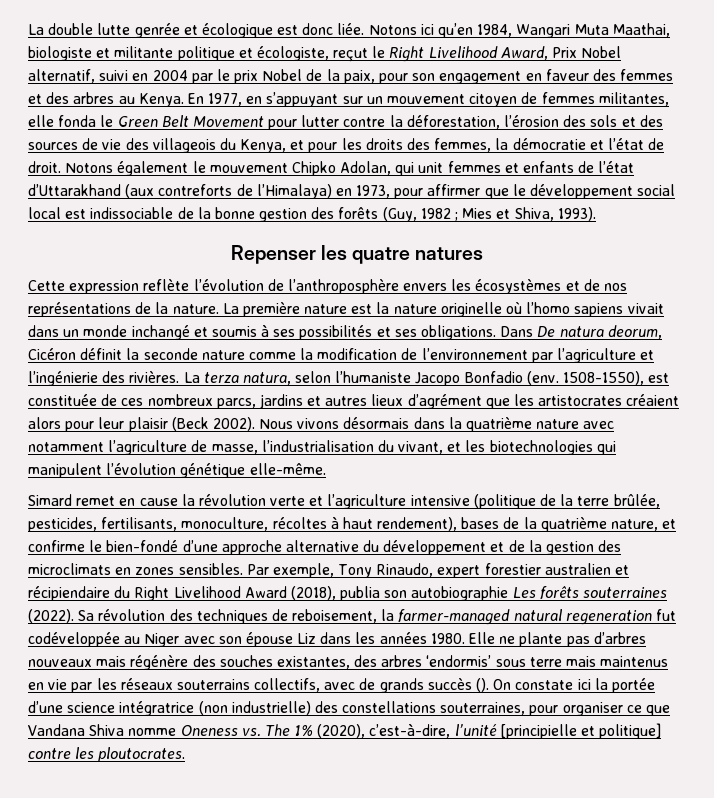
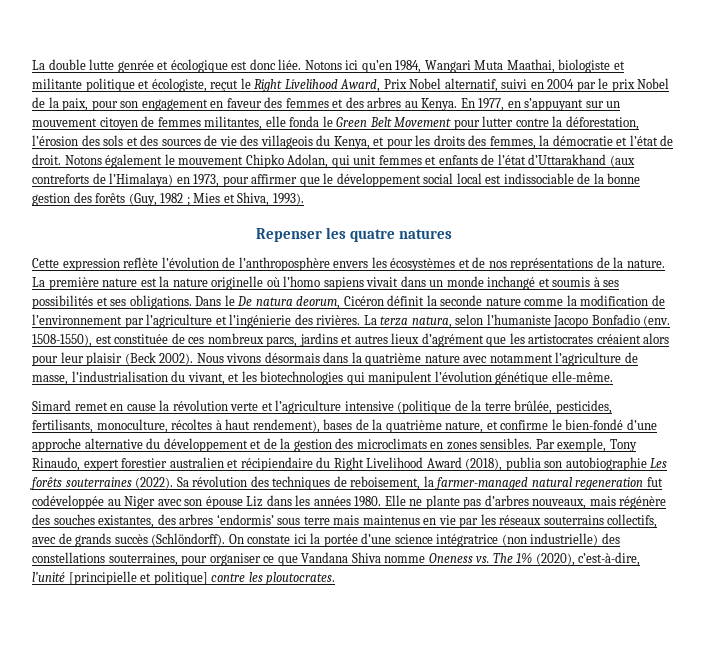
- Dans De natura deorum, Cicéron définit la seconde nature comme la modification de l’environnement par l’agriculture et l’ingénierie des rivières.
+ Dans le De natura deorum, Cicéron définit la seconde nature comme la modification de l’environnement par l’agriculture et l’ingénierie des rivières.
- Elle ne plante pas d’arbres nouveaux mais régénère des souches existantes, des arbres ‘endormis’ sous terre mais maintenus en vie par les réseaux souterrains collectifs, avec de grands succès ().
+ Elle ne plante pas d’arbres nouveaux, mais régénère des souches existantes, des arbres ‘endormis’ sous terre mais maintenus en vie par les réseaux souterrains collectifs, avec de grands succès (Schlöndorff).

